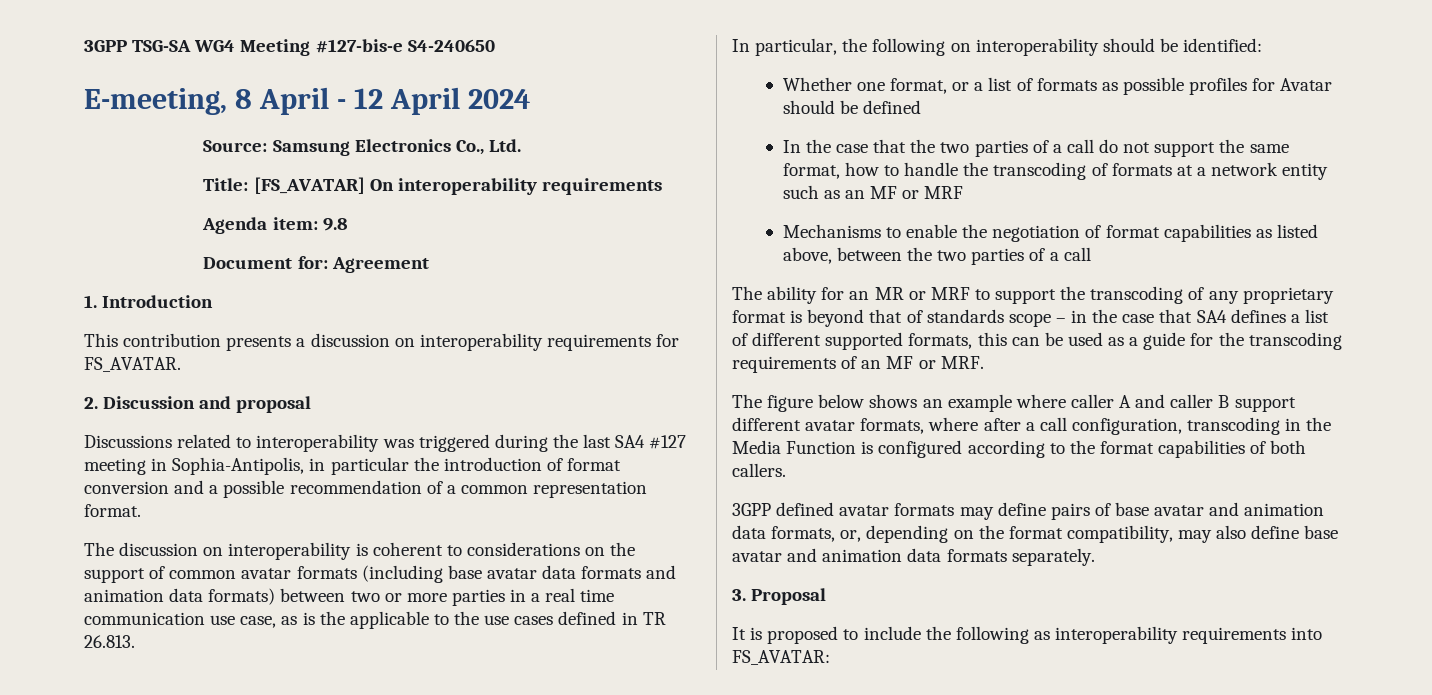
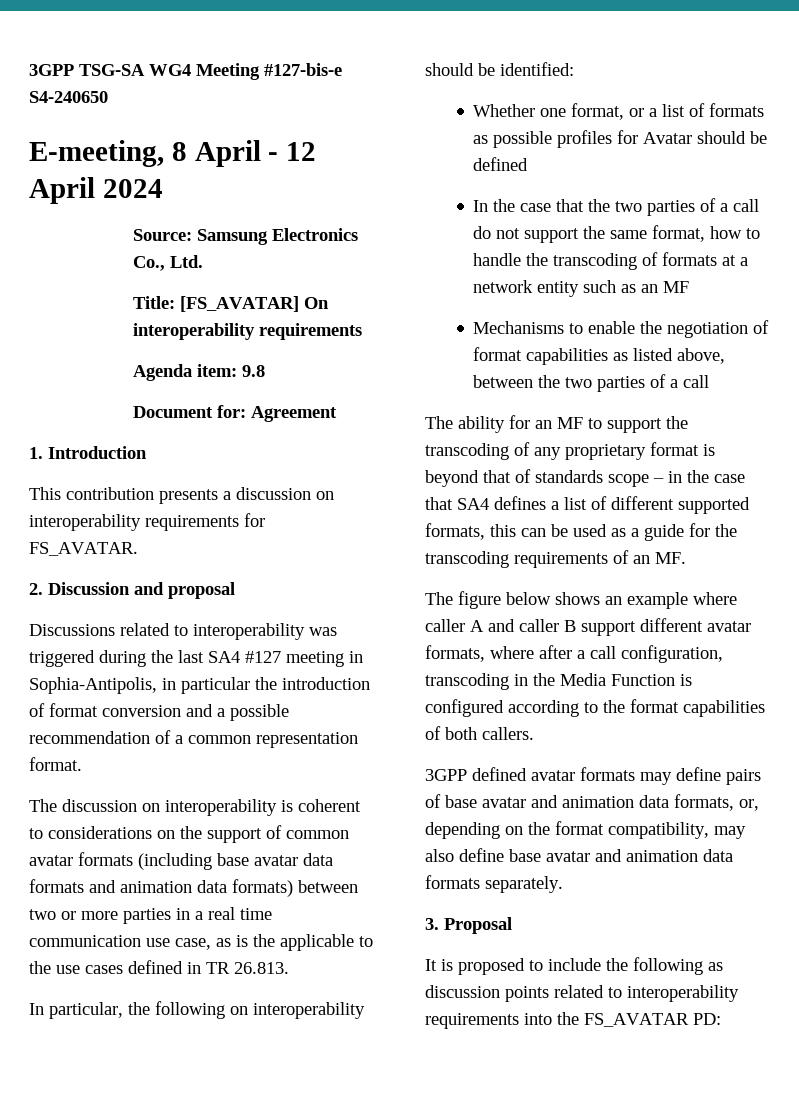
- In the case that the two parties of a call do not support the same format, how to handle the transcoding of formats at a network entity such as an MF or MRF
+ In the case that the two parties of a call do not support the same format, how to handle the transcoding of formats at a network entity such as an MF
- The ability for an MR or MRF to support the transcoding of any proprietary format is beyond that of standards scope – in the case that SA4 defines a list of different supported formats, this can be used as a guide for the transcoding requirements of an MF or MRF.
+ The ability for an MF to support the transcoding of any proprietary format is beyond that of standards scope – in the case that SA4 defines a list of different supported formats, this can be used as a guide for the transcoding requirements of an MF.
- It is proposed to include the following as interoperability requirements into FS_AVATAR:
+ It is proposed to include the following as discussion points related to interoperability requirements into the FS_AVATAR PD:

